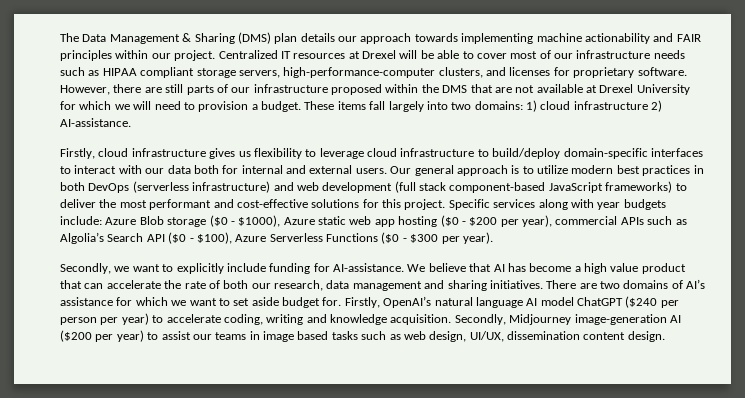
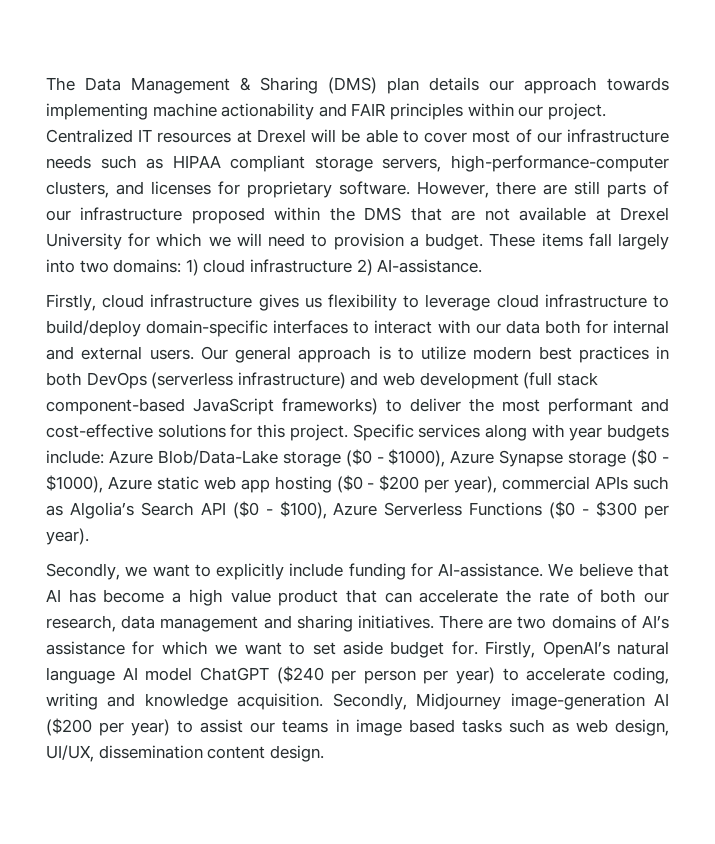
- Specific services along with year budgets include: Azure Blob storage ($0 - $1000), Azure static web app hosting ($0 - $200 per year), commercial APIs such as Algolia’s Search API ($0 - $100), Azure Serverless Functions ($0 - $300 per year).
+ Specific services along with year budgets include: Azure Blob/Data-Lake storage ($0 - $1000), Azure Synapse storage ($0 - $1000), Azure static web app hosting ($0 - $200 per year), commercial APIs such as Algolia’s Search API ($0 - $100), Azure Serverless Functions ($0 - $300 per year).

